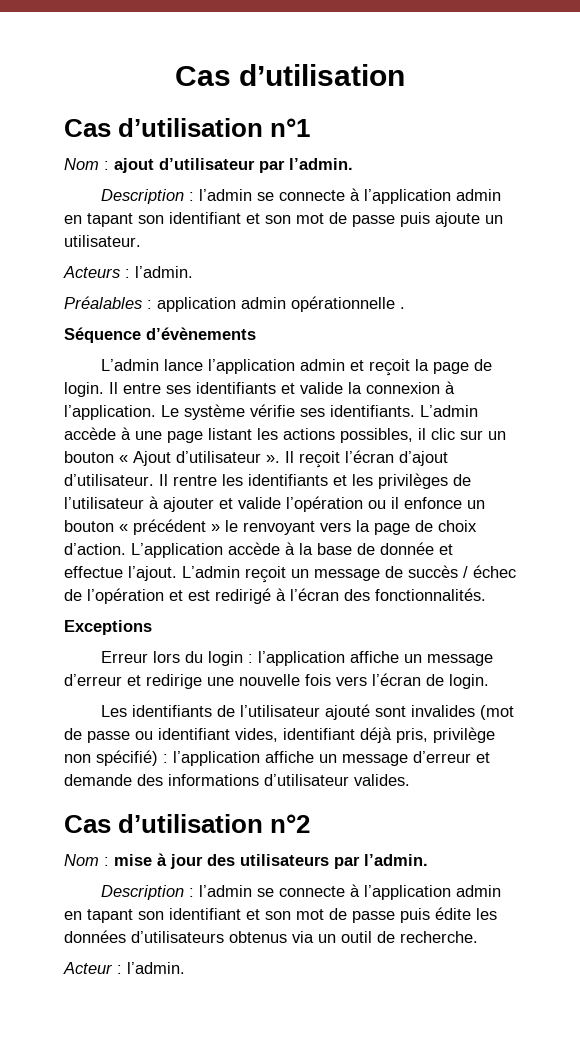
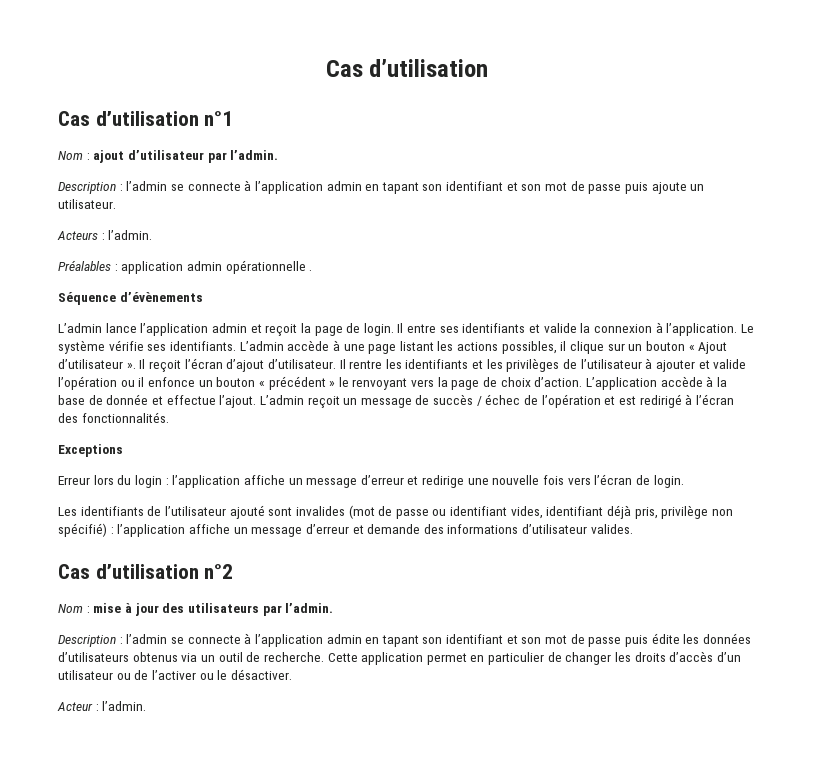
- L’admin accède à une page listant les actions possibles, il clic sur un bouton « Ajout d’utilisateur ».
+ L’admin accède à une page listant les actions possibles, il clique sur un bouton « Ajout d’utilisateur ».
+ Cette application permet en particulier de changer les droits d’accès d’un utilisateur ou de l’activer ou le désactiver.

